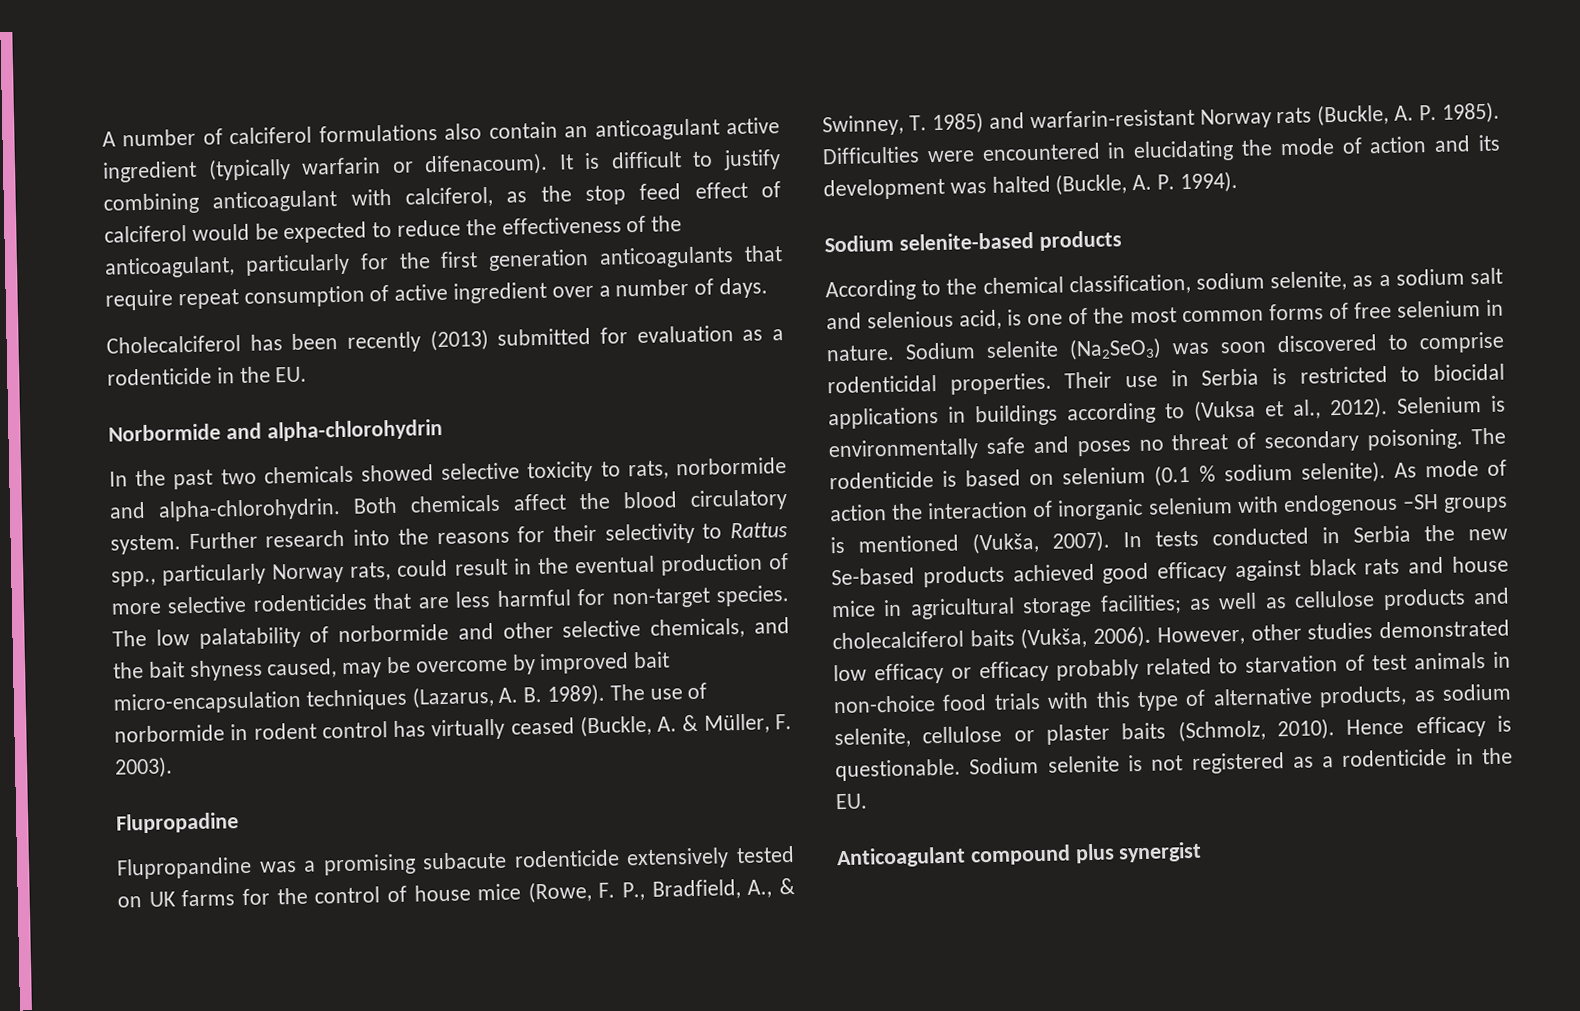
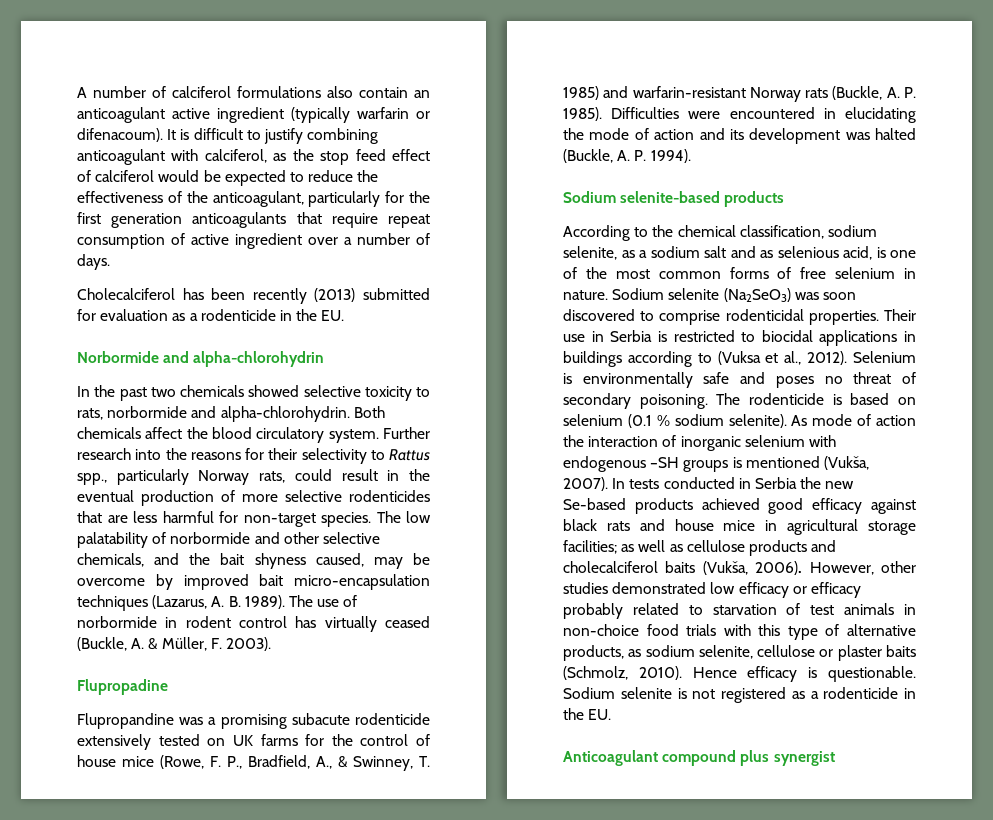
- According to the chemical classification, sodium selenite, as a sodium salt and selenious acid, is one of the most common forms of free selenium in nature.
+ According to the chemical classification, sodium selenite, as a sodium salt and as selenious acid, is one of the most common forms of free selenium in nature.

